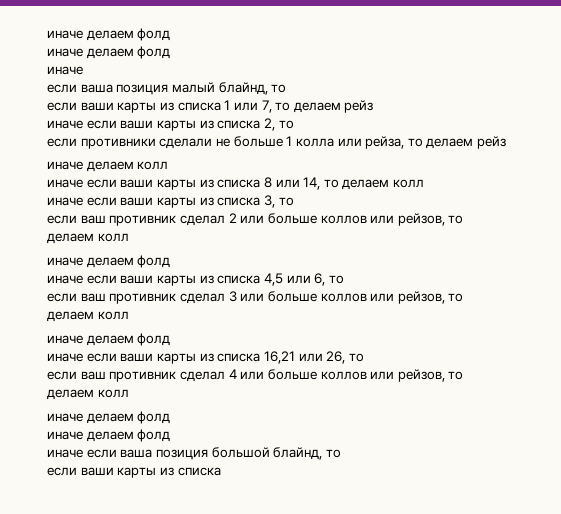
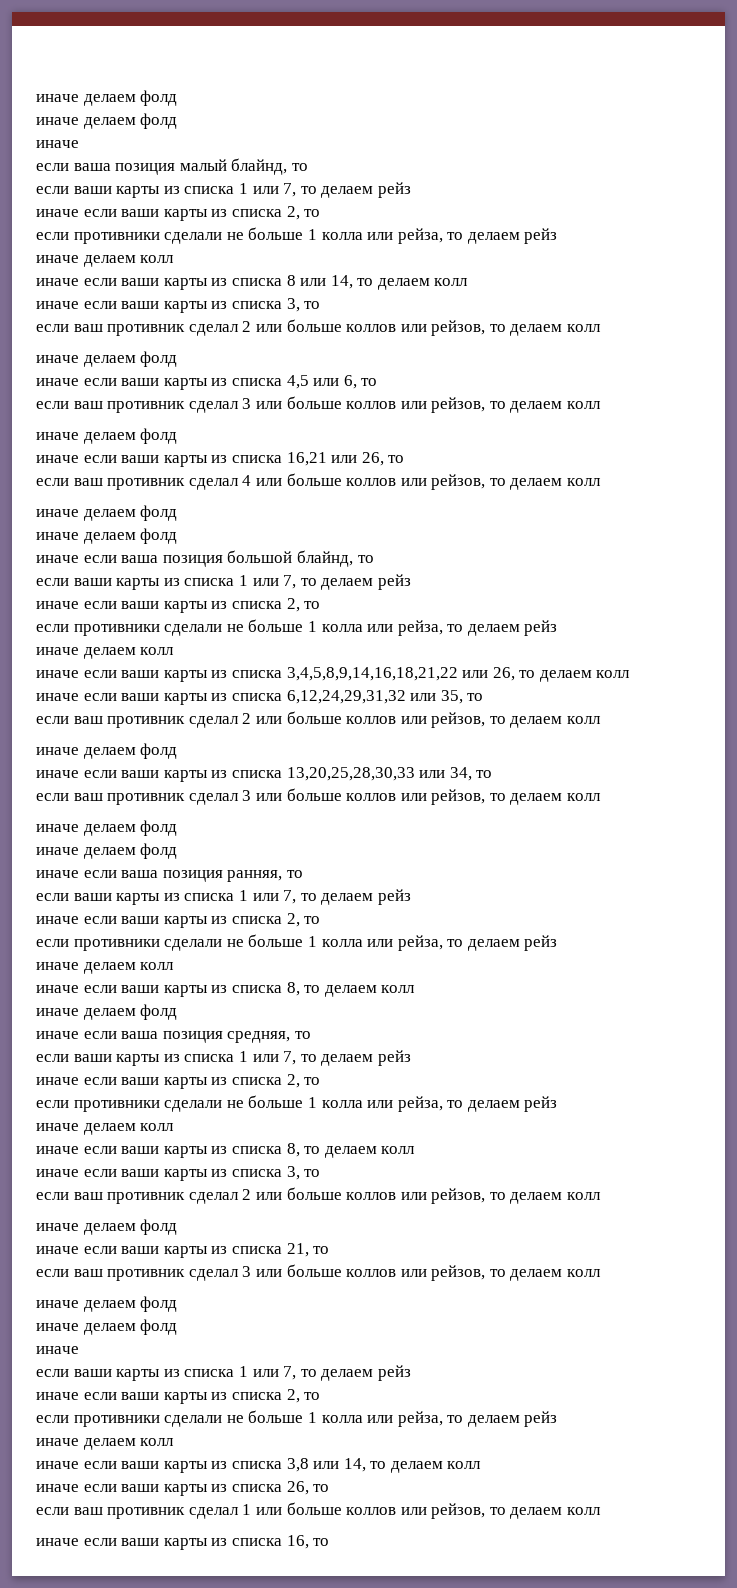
  иначе если ваша позиция большой блайнд, то
- если ваши карты из списка
+ если ваши карты из списка 1 или 7, то делаем рейз
+ иначе если ваши карты из списка 2, то
+ если противники сделали не больше 1 колла или рейза, то делаем рейз
+ иначе делаем колл
+ иначе если ваши карты из списка 3,4,5,8,9,14,16,18,21,22 или 26, то делаем колл
+ иначе если ваши карты из списка 6,12,24,29,31,32 или 35, то
+ если ваш противник сделал 2 или больше коллов или рейзов, то делаем колл
+ иначе делаем фолд
+ иначе если ваши карты из списка 13,20,25,28,30,33 или 34, то
+ если ваш противник сделал 3 или больше коллов или рейзов, то делаем колл
+ иначе делаем фолд
+ иначе делаем фолд
+ иначе если ваша позиция ранняя, то
+ если ваши карты из списка 1 или 7, то делаем рейз
+ иначе если ваши карты из списка 2, то
+ если противники сделали не больше 1 колла или рейза, то делаем рейз
+ иначе делаем колл
+ иначе если ваши карты из списка 8, то делаем колл
+ иначе делаем фолд
+ иначе если ваша позиция средняя, то
+ если ваши карты из списка 1 или 7, то делаем рейз
+ иначе если ваши карты из списка 2, то
+ если противники сделали не больше 1 колла или рейза, то делаем рейз
+ иначе делаем колл
+ иначе если ваши карты из списка 8, то делаем колл
+ иначе если ваши карты из списка 3, то
+ если ваш противник сделал 2 или больше коллов или рейзов, то делаем колл
+ иначе делаем фолд
+ иначе если ваши карты из списка 21, то
+ если ваш противник сделал 3 или больше коллов или рейзов, то делаем колл
+ иначе делаем фолд
+ иначе делаем фолд
+ иначе
+ если ваши карты из списка 1 или 7, то делаем рейз
+ иначе если ваши карты из списка 2, то
+ если противники сделали не больше 1 колла или рейза, то делаем рейз
+ иначе делаем колл
+ иначе если ваши карты из списка 3,8 или 14, то делаем колл
+ иначе если ваши карты из списка 26, то
+ если ваш противник сделал 1 или больше коллов или рейзов, то делаем колл
+ иначе если ваши карты из списка 16, то

